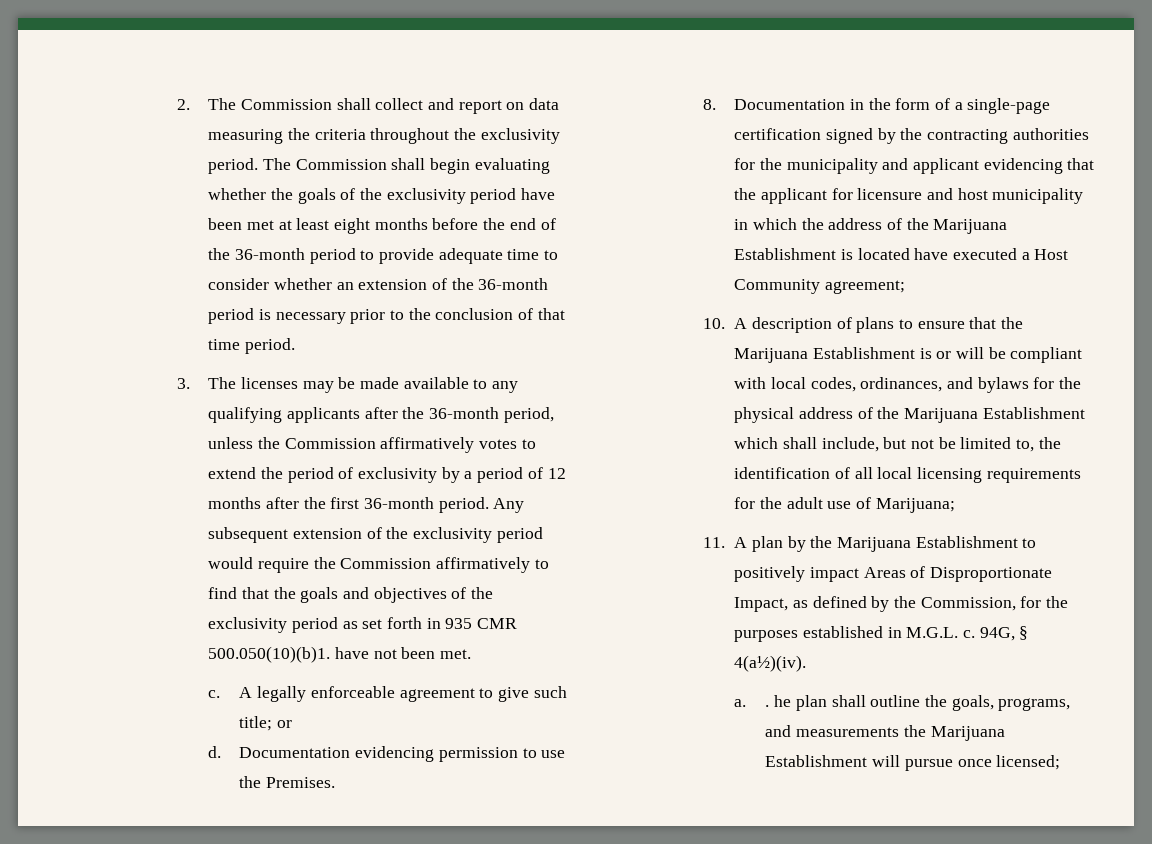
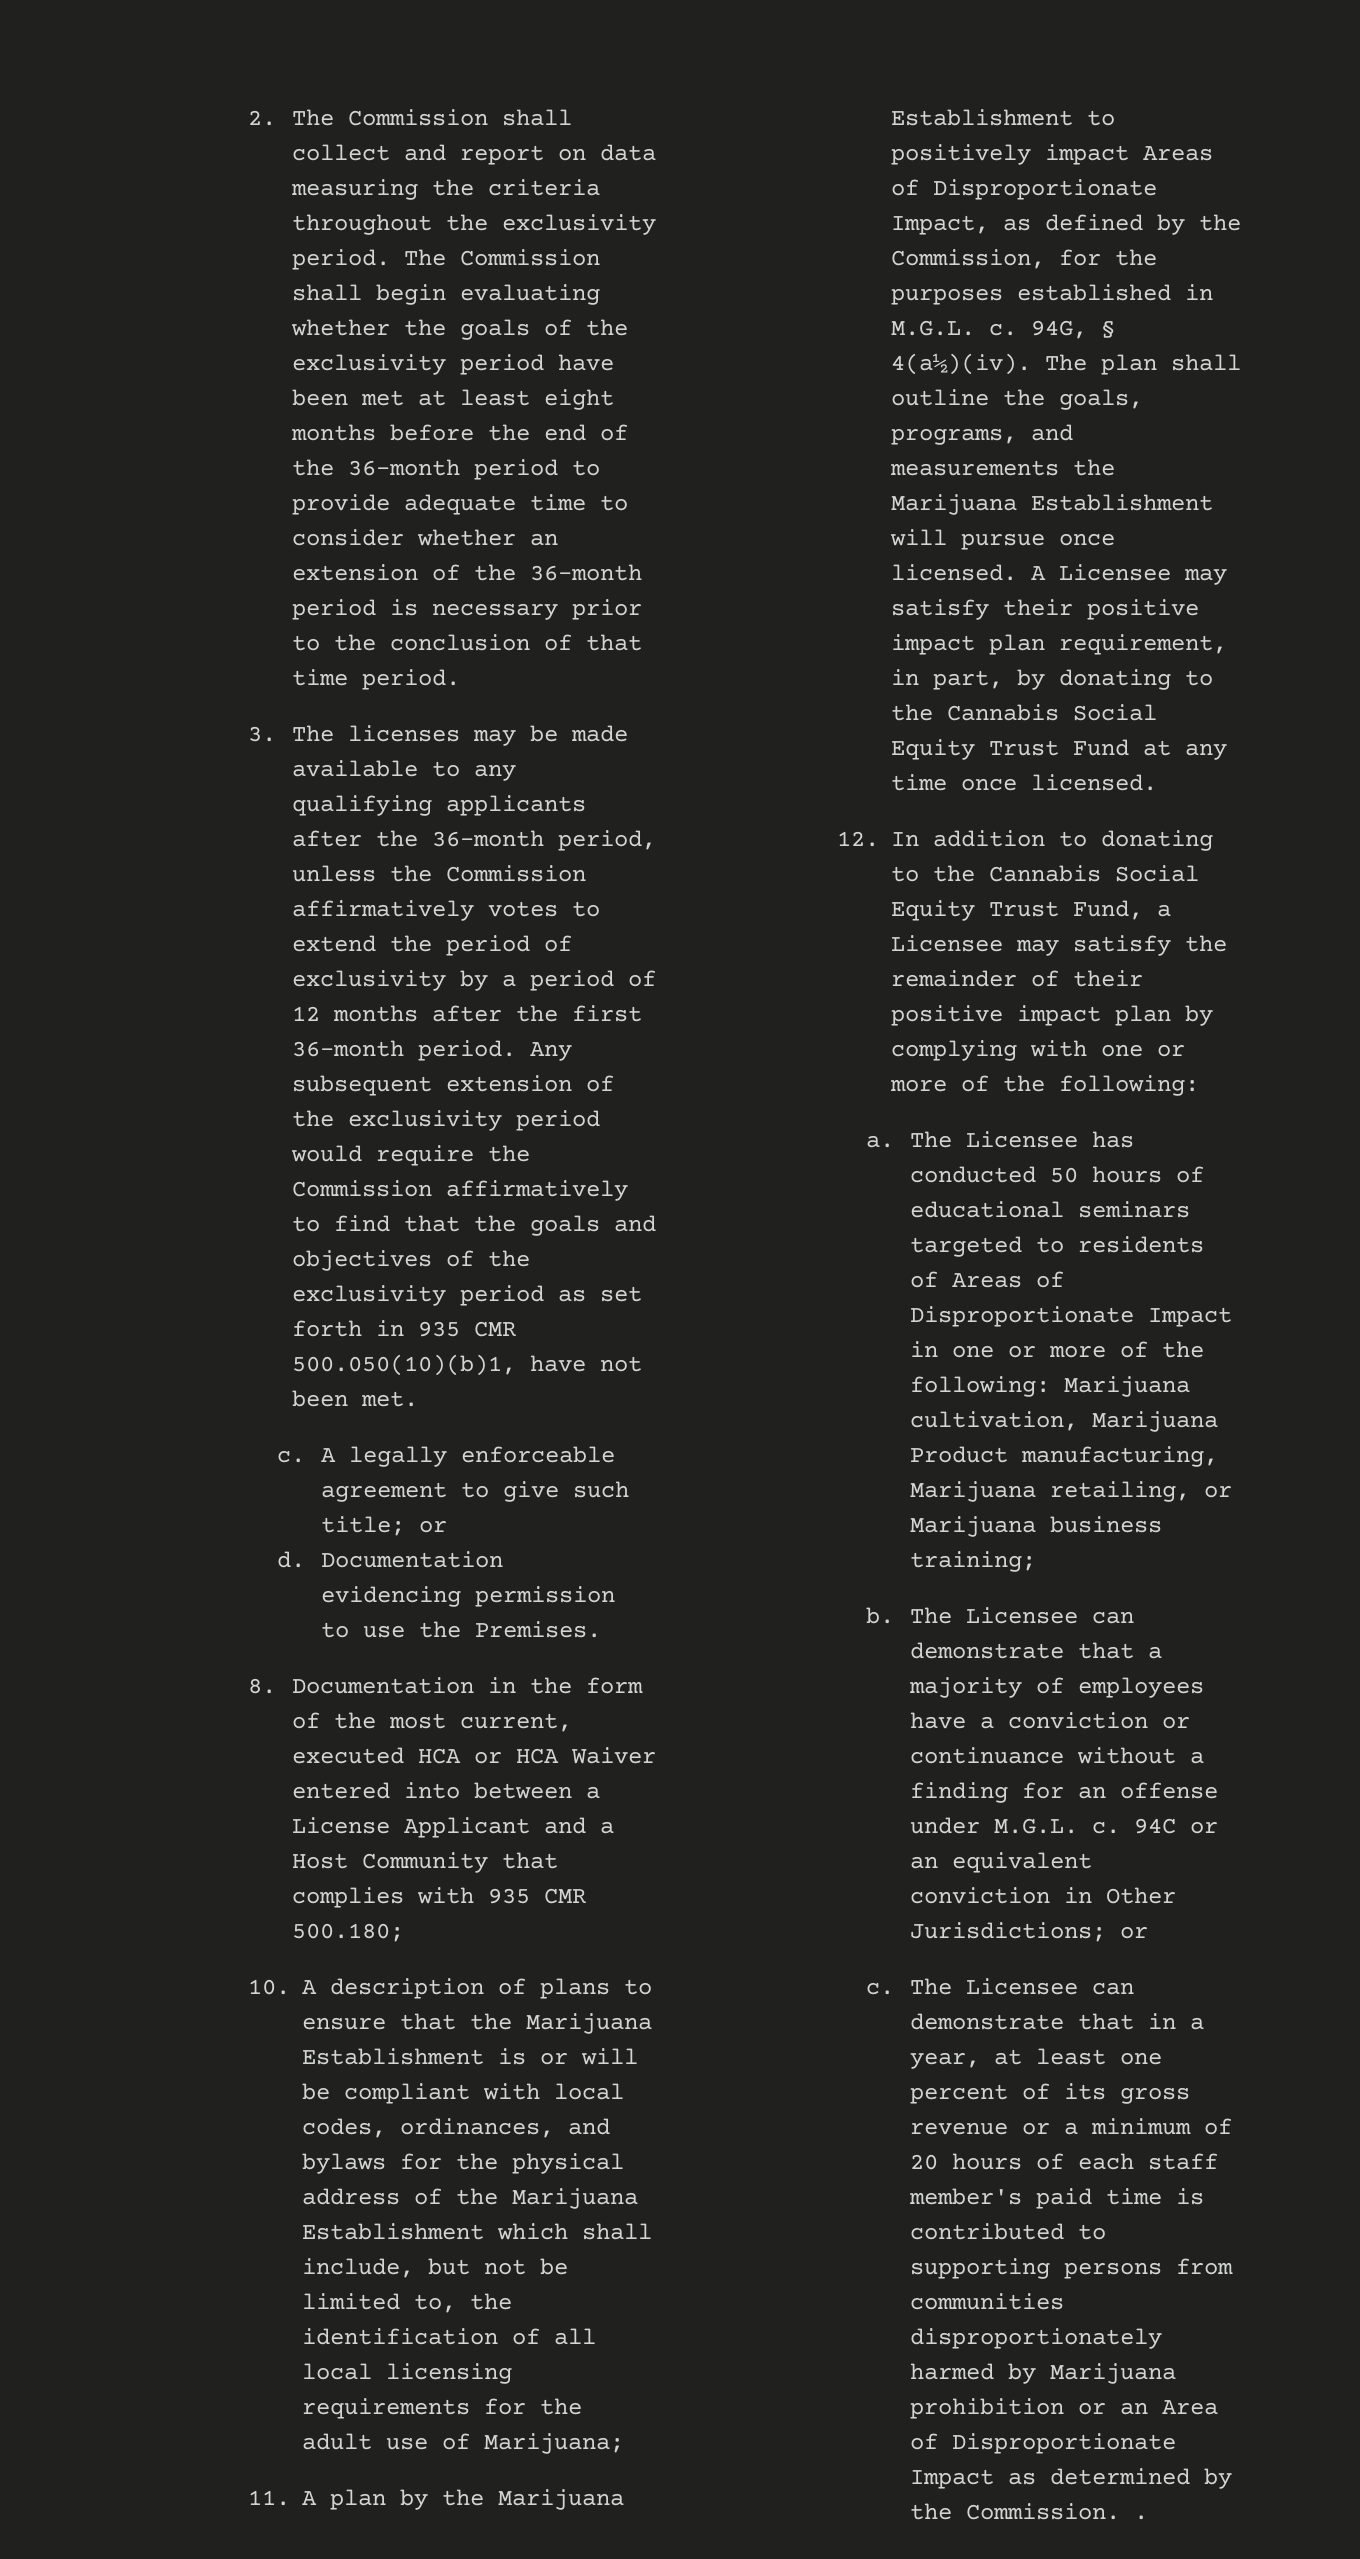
- Any subsequent extension of the exclusivity period would require the Commission affirmatively to find that the goals and objectives of the exclusivity period as set forth in 935 CMR 500.050(10)(b)1. have not been met.
+ Any subsequent extension of the exclusivity period would require the Commission affirmatively to find that the goals and objectives of the exclusivity period as set forth in 935 CMR 500.050(10)(b)1, have not been met.
- 8. Documentation in the form of a single-page certification signed by the contracting authorities for the municipality and applicant evidencing that the applicant for licensure and host municipality in which the address of the Marijuana Establishment is located have executed a Host Community agreement;
+ 8. Documentation in the form of the most current, executed HCA or HCA Waiver entered into between a License Applicant and a Host Community that complies with 935 CMR 500.180;
- 94G, § 4(a½)(iv).
- a. . he plan shall outline the goals, programs, and measurements the Marijuana Establishment will pursue once licensed;
+ 94G, § 4(a½)(iv). The plan shall outline the goals, programs, and measurements the Marijuana Establishment will pursue once licensed. A Licensee may satisfy their positive impact plan requirement, in part, by donating to the Cannabis Social Equity Trust Fund at any time once licensed.
+ 12. In addition to donating to the Cannabis Social Equity Trust Fund, a Licensee may satisfy the remainder of their positive impact plan by complying with one or more of the following:
+ a. The Licensee has conducted 50 hours of educational seminars targeted to residents of Areas of Disproportionate Impact in one or more of the following: Marijuana cultivation, Marijuana Product manufacturing, Marijuana retailing, or Marijuana business training;
+ b. The Licensee can demonstrate that a majority of employees have a conviction or continuance without a finding for an offense under M.G.L. c. 94C or an equivalent conviction in Other Jurisdictions; or
+ c. The Licensee can demonstrate that in a year, at least one percent of its gross revenue or a minimum of 20 hours of each staff member's paid time is contributed to supporting persons from communities disproportionately harmed by Marijuana prohibition or an Area of Disproportionate Impact as determined by the Commission. .

